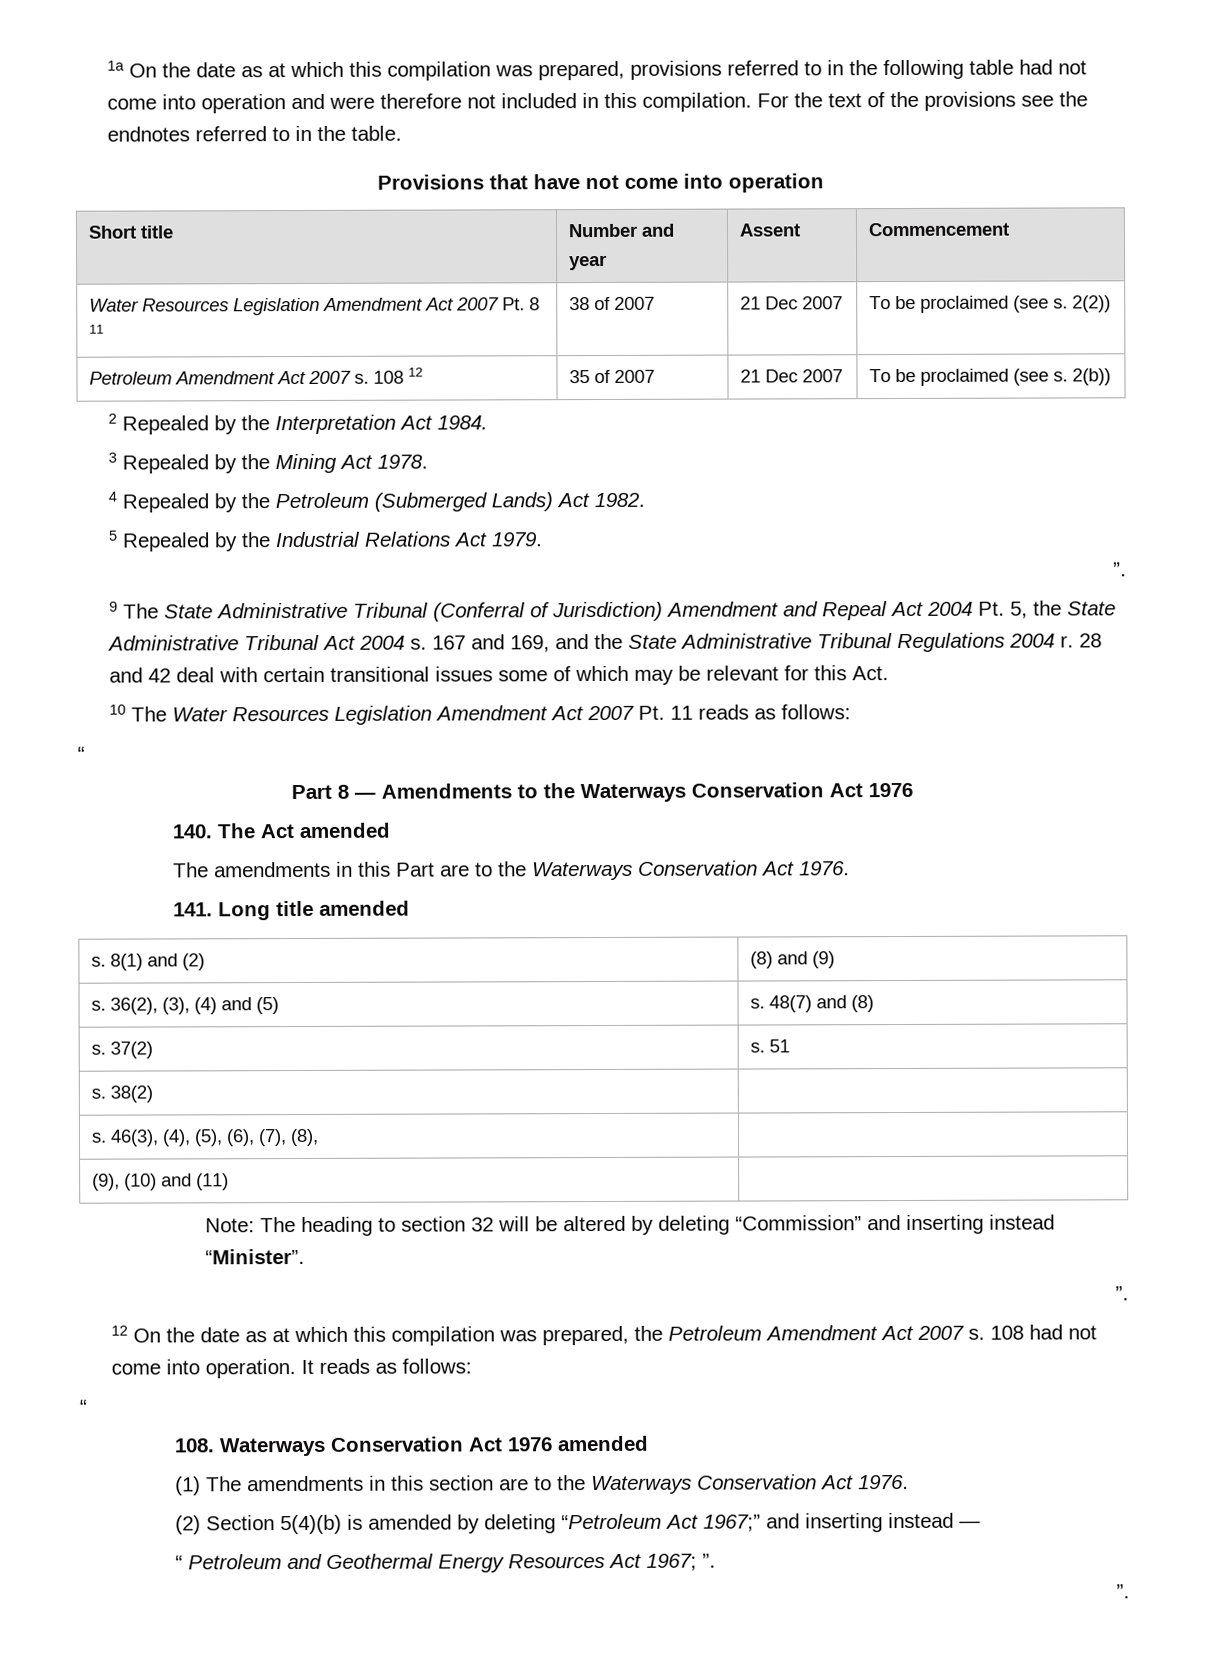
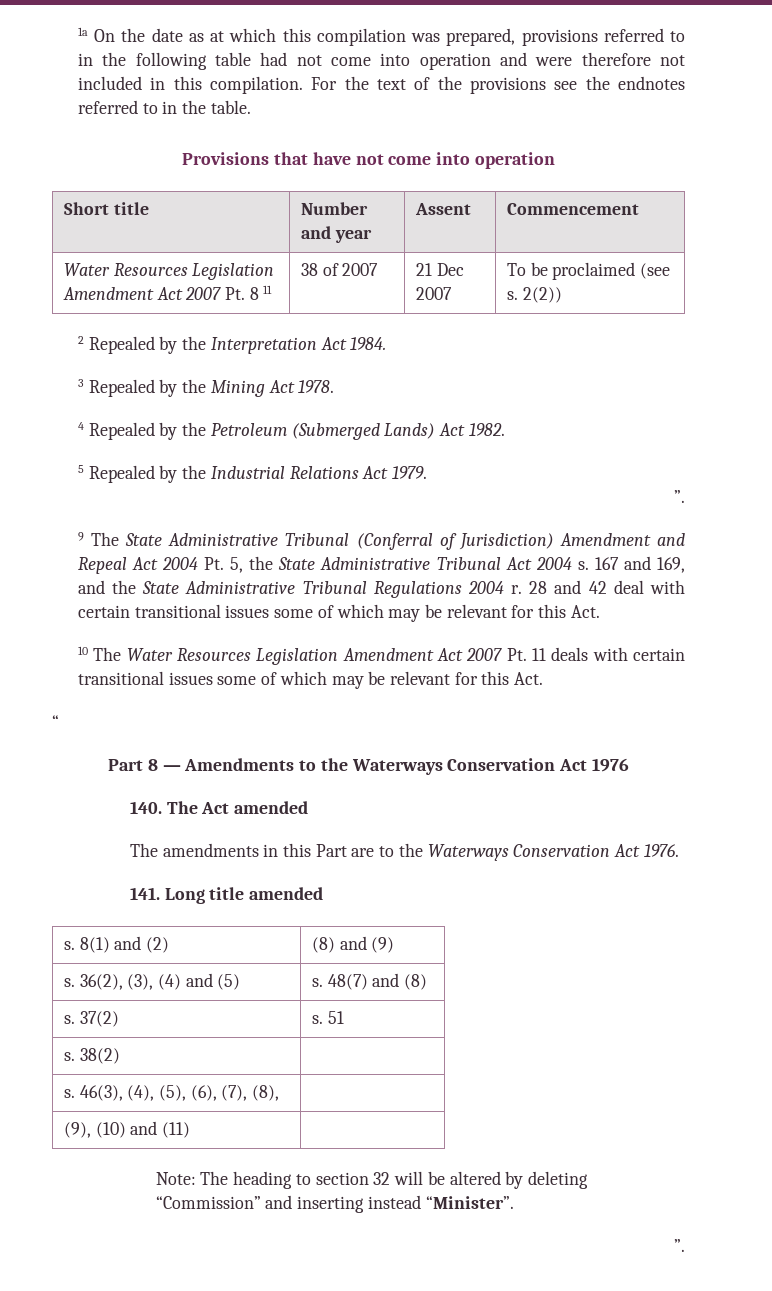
- Petroleum Amendment Act 2007 s. 108 12 | 35 of 2007 | 21 Dec 2007 | To be proclaimed (see s. 2(b))
- 10 The Water Resources Legislation Amendment Act 2007 Pt. 11 reads as follows:
+ 10 The Water Resources Legislation Amendment Act 2007 Pt. 11 deals with certain transitional issues some of which may be relevant for this Act.
- 12 On the date as at which this compilation was prepared, the Petroleum Amendment Act 2007 s. 108 had not come into operation. It reads as follows:
- “
- 108. Waterways Conservation Act 1976 amended
- (1) The amendments in this section are to the Waterways Conservation Act 1976.
- (2) Section 5(4)(b) is amended by deleting “Petroleum Act 1967;” and inserting instead —
- “ Petroleum and Geothermal Energy Resources Act 1967; ”.
- ”.

